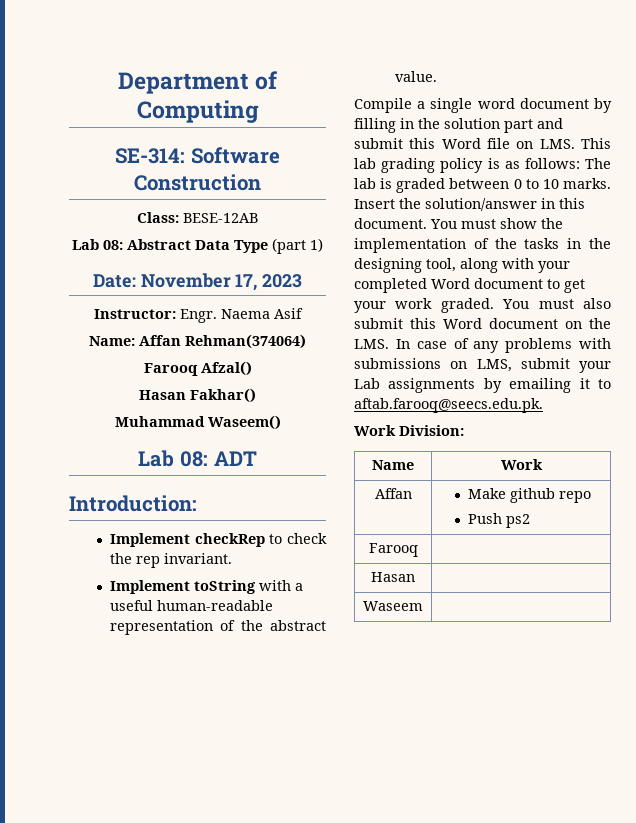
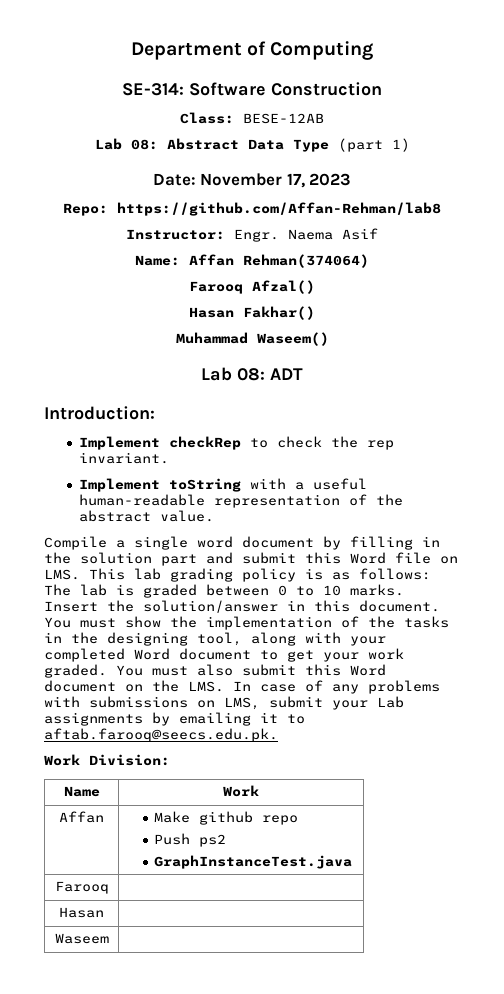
+ Repo: https://github.com/Affan-Rehman/lab8
  Affan | Make github repo
  Push ps2
+ GraphInstanceTest.java

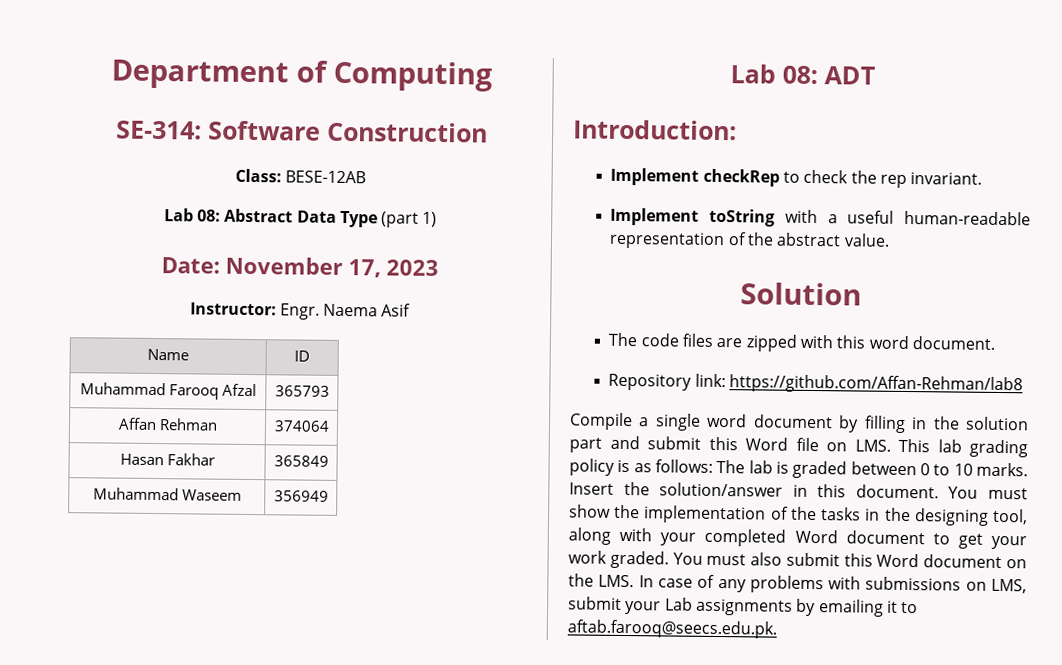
- Repo: https://github.com/Affan-Rehman/lab8
- Name: Affan Rehman(374064)
- Farooq Afzal()
- Hasan Fakhar()
- Muhammad Waseem()
+ Name | ID
+ Muhammad Farooq Afzal | 365793
+ Affan Rehman | 374064
+ Hasan Fakhar | 365849
+ Muhammad Waseem | 356949
+ Solution
+ The code files are zipped with this word document.
+ Repository link: https://github.com/Affan-Rehman/lab8
- Work Division:
- Name | Work
- Affan | Make github repo
- Push ps2
- GraphInstanceTest.java
- Farooq |
- Hasan |
- Waseem |

